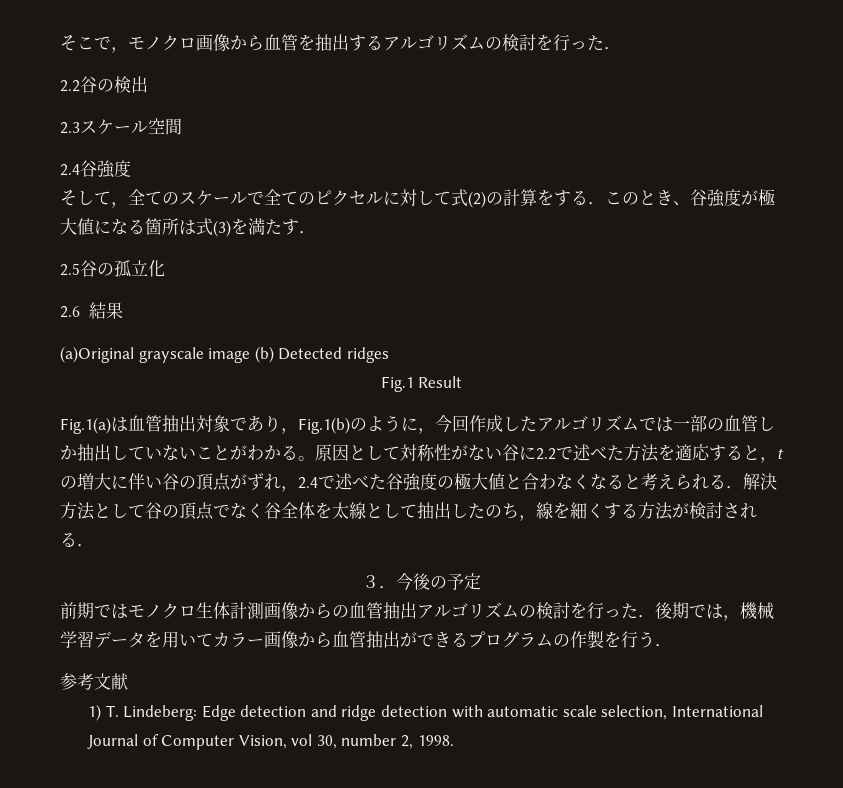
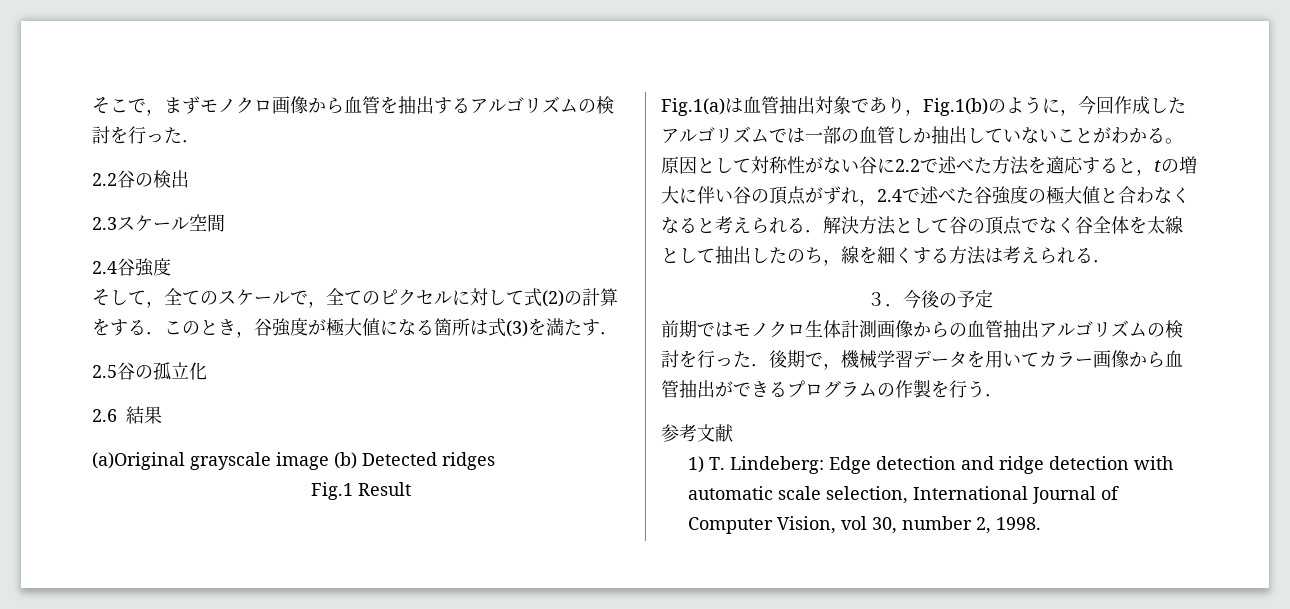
- そこで，モノクロ画像から血管を抽出するアルゴリズムの検討を行った．
+ そこで，まずモノクロ画像から血管を抽出するアルゴリズムの検討を行った．
- そして，全てのスケールで全てのピクセルに対して式(2)の計算をする．このとき、谷強度が極大値になる箇所は式(3)を満たす．
+ そして，全てのスケールで，全てのピクセルに対して式(2)の計算をする．このとき，谷強度が極大値になる箇所は式(3)を満たす．
- 原因として対称性がない谷に2.2で述べた方法を適応すると，tの増大に伴い谷の頂点がずれ，2.4で述べた谷強度の極大値と合わなくなると考えられる．解決方法として谷の頂点でなく谷全体を太線として抽出したのち，線を細くする方法が検討される．
+ 原因として対称性がない谷に2.2で述べた方法を適応すると，tの増大に伴い谷の頂点がずれ，2.4で述べた谷強度の極大値と合わなくなると考えられる．解決方法として谷の頂点でなく谷全体を太線として抽出したのち，線を細くする方法は考えられる．
- 前期ではモノクロ生体計測画像からの血管抽出アルゴリズムの検討を行った．後期では，機械学習データを用いてカラー画像から血管抽出ができるプログラムの作製を行う．
+ 前期ではモノクロ生体計測画像からの血管抽出アルゴリズムの検討を行った．後期で，機械学習データを用いてカラー画像から血管抽出ができるプログラムの作製を行う．

